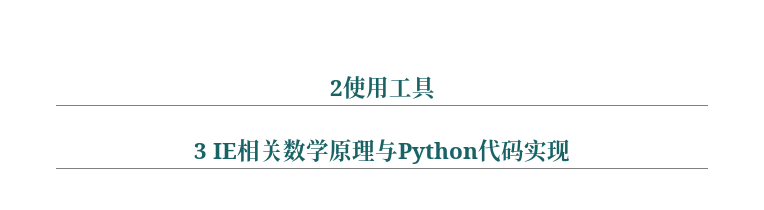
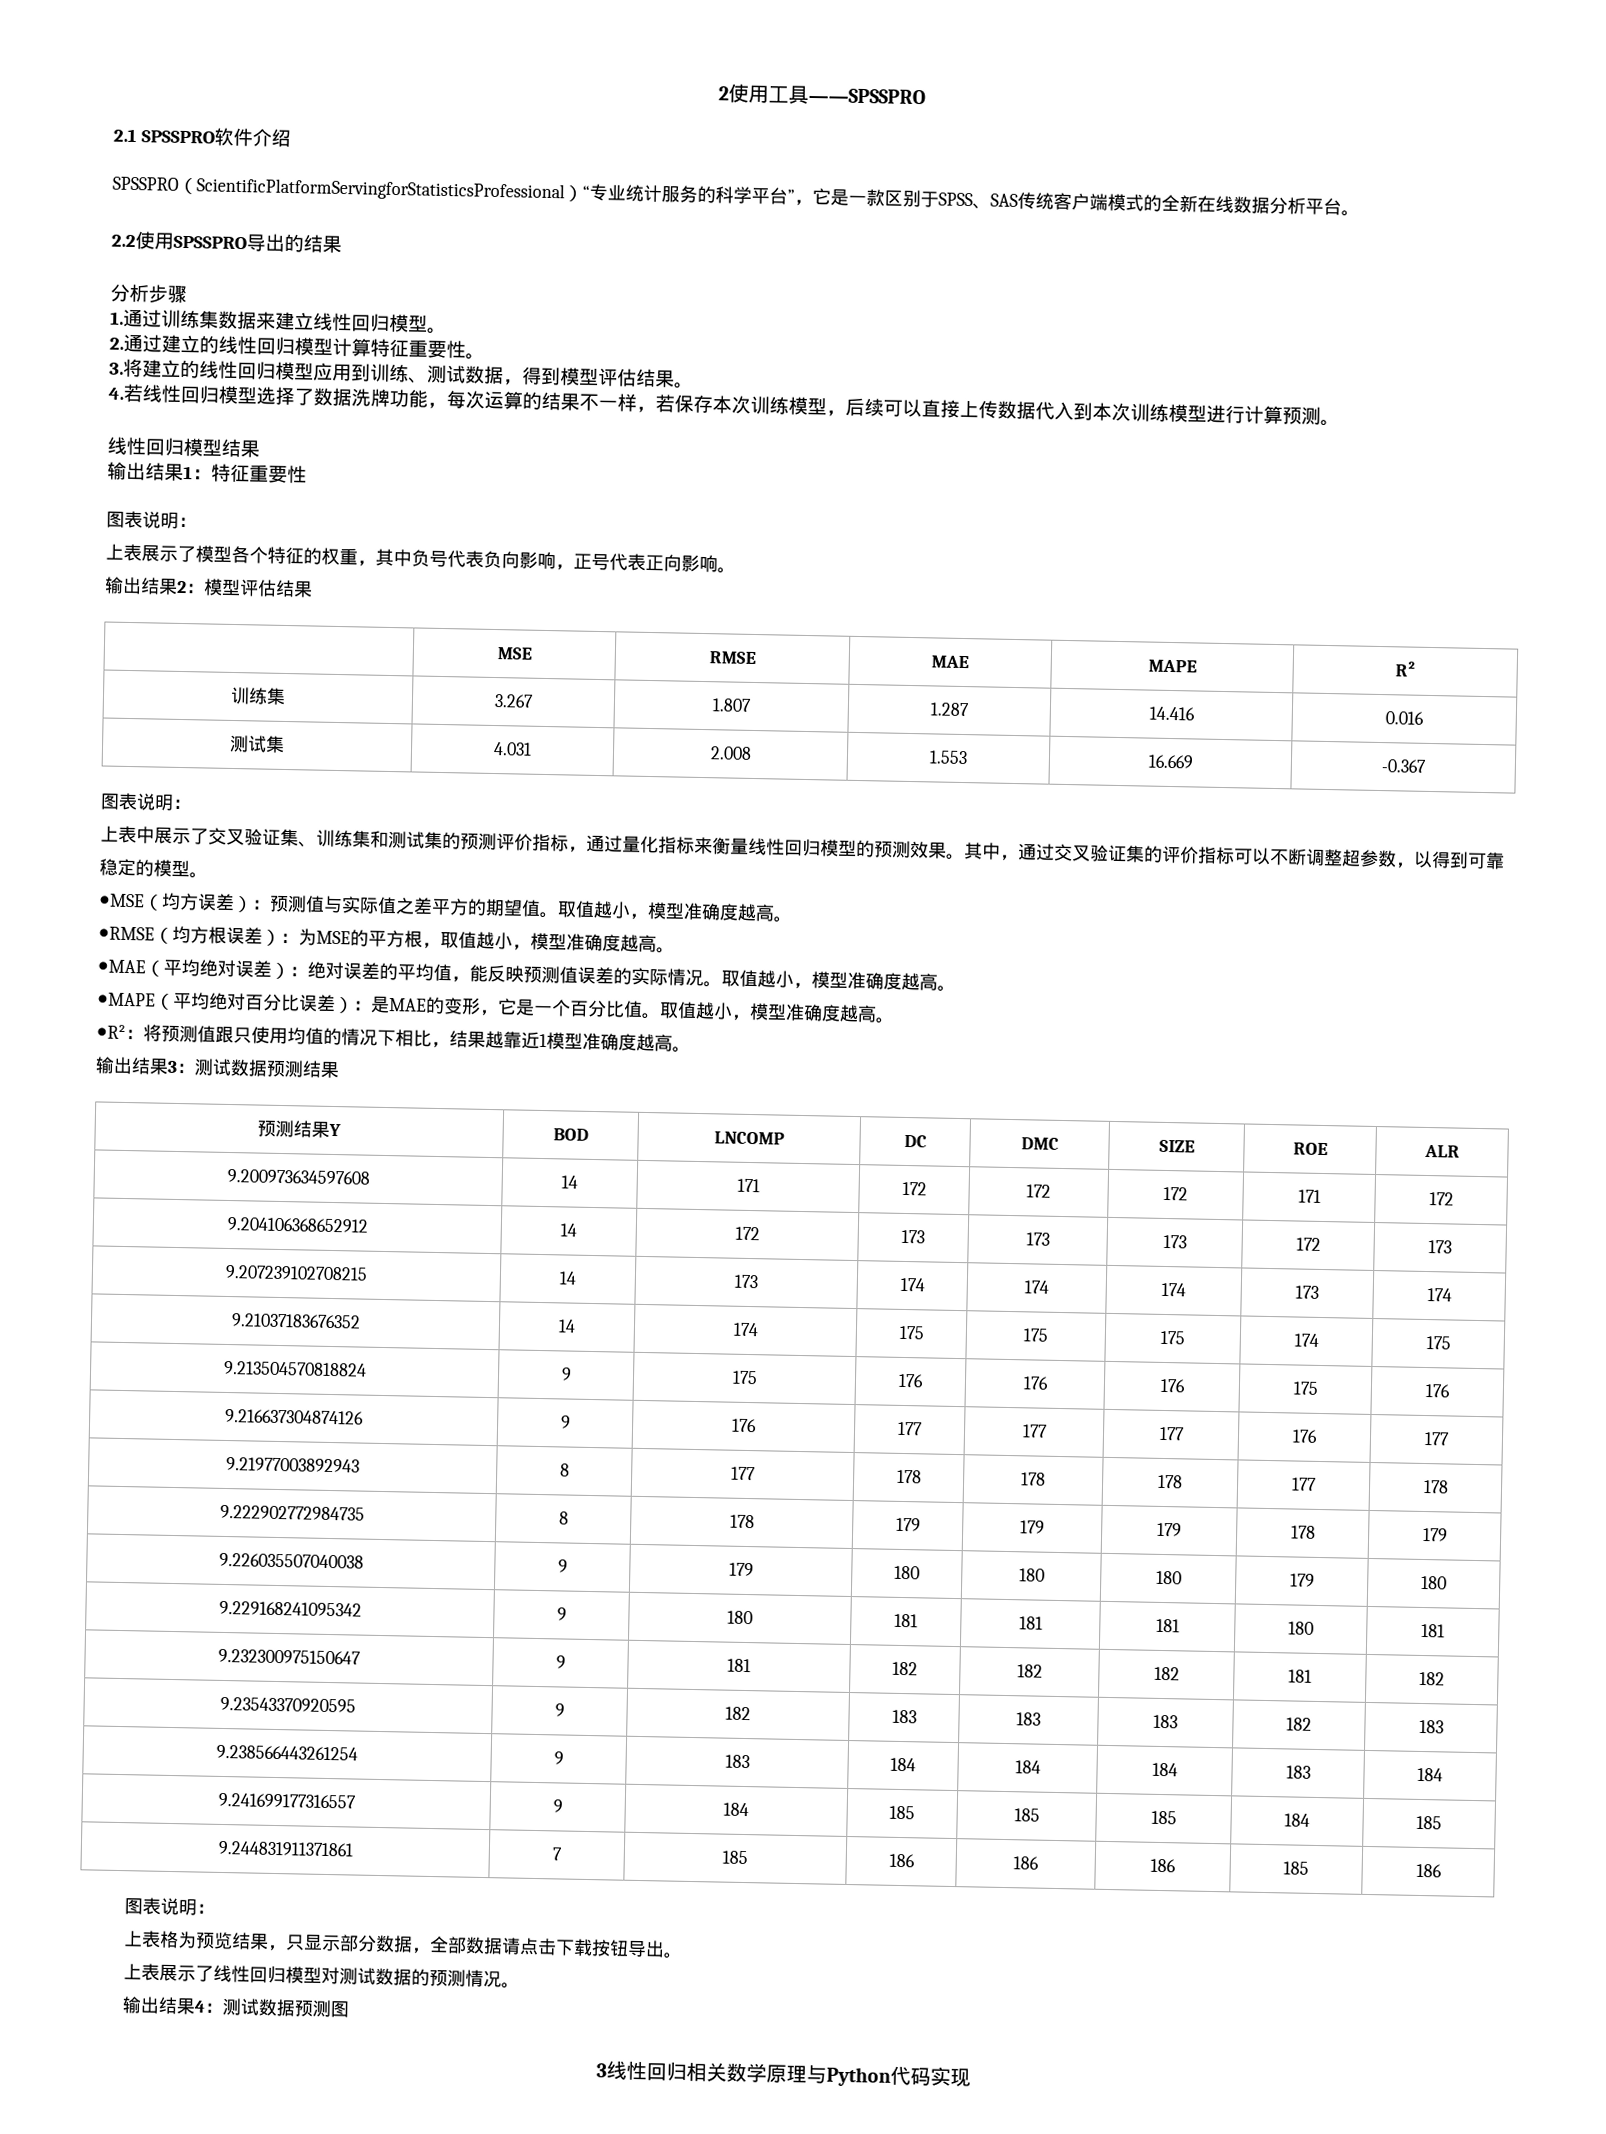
- 2使用工具
- 3 IE相关数学原理与Python代码实现
+ 2使用工具——SPSSPRO
+ 2.1 SPSSPRO软件介绍
+ SPSSPRO（ScientificPlatformServingforStatisticsProfessional）“专业统计服务的科学平台”，它是一款区别于SPSS、SAS传统客户端模式的全新在线数据分析平台。
+ 2.2使用SPSSPRO导出的结果
+ 分析步骤
+ 1.通过训练集数据来建立线性回归模型。
+ 2.通过建立的线性回归模型计算特征重要性。
+ 3.将建立的线性回归模型应用到训练、测试数据，得到模型评估结果。
+ 4.若线性回归模型选择了数据洗牌功能，每次运算的结果不一样，若保存本次训练模型，后续可以直接上传数据代入到本次训练模型进行计算预测。
+ 线性回归模型结果
+ 输出结果1：特征重要性
+ 图表说明：
+ 上表展示了模型各个特征的权重，其中负号代表负向影响，正号代表正向影响。
+ 输出结果2：模型评估结果
+ | MSE | RMSE | MAE | MAPE | R²
+ 训练集 | 3.267 | 1.807 | 1.287 | 14.416 | 0.016
+ 测试集 | 4.031 | 2.008 | 1.553 | 16.669 | -0.367
+ 图表说明：
+ 上表中展示了交叉验证集、训练集和测试集的预测评价指标，通过量化指标来衡量线性回归模型的预测效果。其中，通过交叉验证集的评价指标可以不断调整超参数，以得到可靠稳定的模型。
+ ●MSE（均方误差）：预测值与实际值之差平方的期望值。取值越小，模型准确度越高。
+ ●RMSE（均方根误差）：为MSE的平方根，取值越小，模型准确度越高。
+ ●MAE（平均绝对误差）：绝对误差的平均值，能反映预测值误差的实际情况。取值越小，模型准确度越高。
+ ●MAPE（平均绝对百分比误差）：是MAE的变形，它是一个百分比值。取值越小，模型准确度越高。
+ ●R²：将预测值跟只使用均值的情况下相比，结果越靠近1模型准确度越高。
+ 输出结果3：测试数据预测结果
+ 预测结果Y | BOD | LNCOMP | DC | DMC | SIZE | ROE | ALR
+ 9.200973634597608 | 14 | 171 | 172 | 172 | 172 | 171 | 172
+ 9.204106368652912 | 14 | 172 | 173 | 173 | 173 | 172 | 173
+ 9.207239102708215 | 14 | 173 | 174 | 174 | 174 | 173 | 174
+ 9.21037183676352 | 14 | 174 | 175 | 175 | 175 | 174 | 175
+ 9.213504570818824 | 9 | 175 | 176 | 176 | 176 | 175 | 176
+ 9.216637304874126 | 9 | 176 | 177 | 177 | 177 | 176 | 177
+ 9.21977003892943 | 8 | 177 | 178 | 178 | 178 | 177 | 178
+ 9.222902772984735 | 8 | 178 | 179 | 179 | 179 | 178 | 179
+ 9.226035507040038 | 9 | 179 | 180 | 180 | 180 | 179 | 180
+ 9.229168241095342 | 9 | 180 | 181 | 181 | 181 | 180 | 181
+ 9.232300975150647 | 9 | 181 | 182 | 182 | 182 | 181 | 182
+ 9.23543370920595 | 9 | 182 | 183 | 183 | 183 | 182 | 183
+ 9.238566443261254 | 9 | 183 | 184 | 184 | 184 | 183 | 184
+ 9.241699177316557 | 9 | 184 | 185 | 185 | 185 | 184 | 185
+ 9.244831911371861 | 7 | 185 | 186 | 186 | 186 | 185 | 186
+ 图表说明：
+ 上表格为预览结果，只显示部分数据，全部数据请点击下载按钮导出。
+ 上表展示了线性回归模型对测试数据的预测情况。
+ 输出结果4：测试数据预测图
+ 3线性回归相关数学原理与Python代码实现

